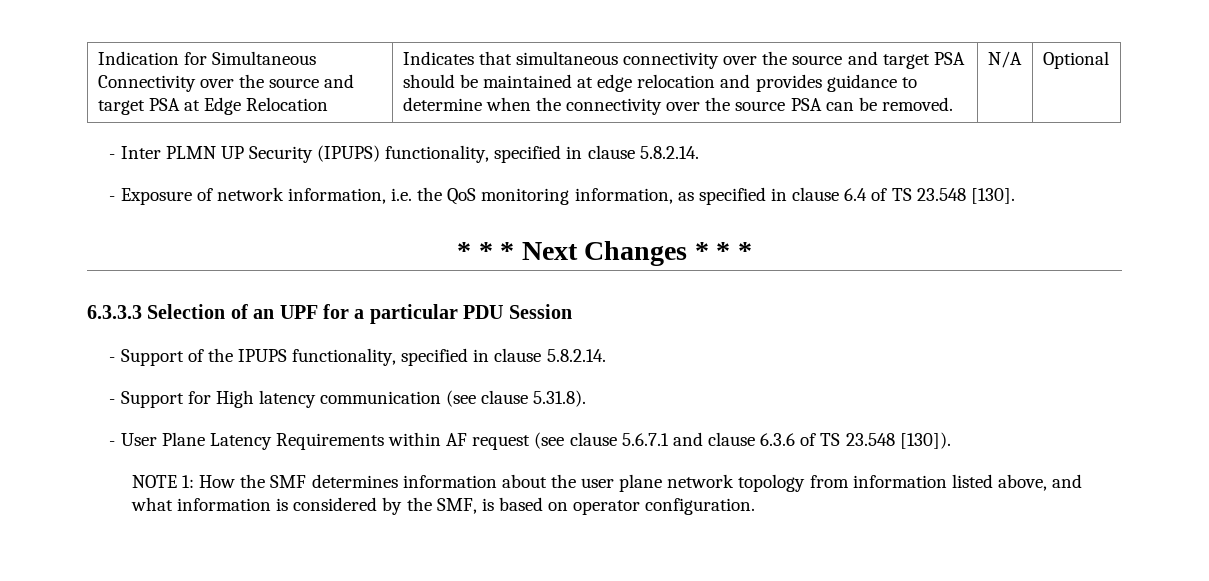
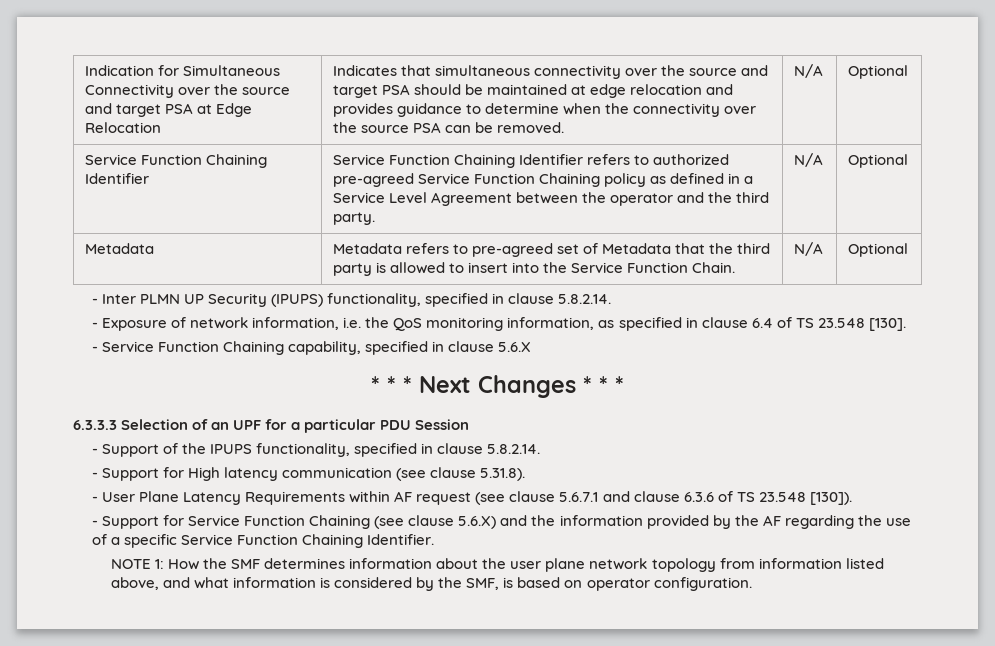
+ Service Function Chaining Identifier | Service Function Chaining Identifier refers to authorized pre-agreed Service Function Chaining policy as defined in a Service Level Agreement between the operator and the third party. | N/A | Optional
+ Metadata | Metadata refers to pre-agreed set of Metadata that the third party is allowed to insert into the Service Function Chain. | N/A | Optional
+ - Service Function Chaining capability, specified in clause 5.6.X
+ - Support for Service Function Chaining (see clause 5.6.X) and the information provided by the AF regarding the use of a specific Service Function Chaining Identifier.

